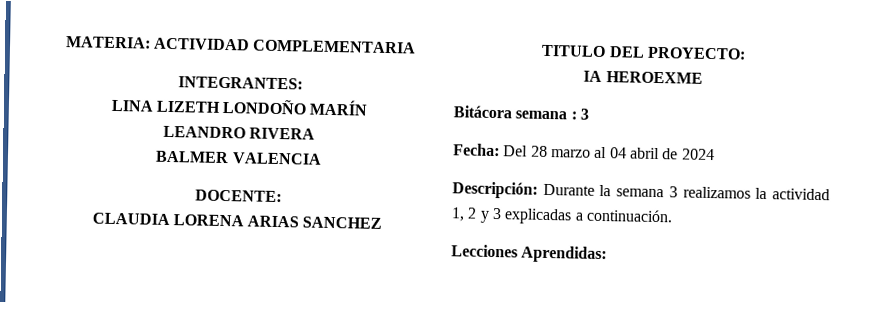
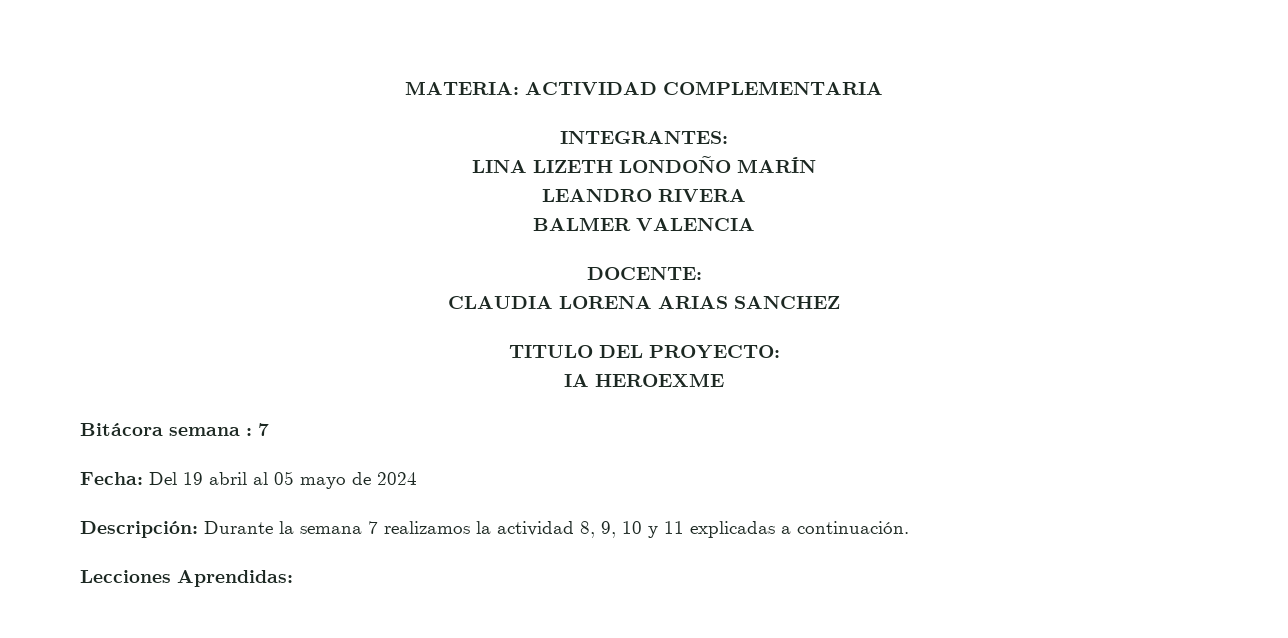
- Bitácora semana : 3
+ Bitácora semana : 7
- Fecha: Del 28 marzo al 04 abril de 2024
+ Fecha: Del 19 abril al 05 mayo de 2024
- Descripción: Durante la semana 3 realizamos la actividad 1, 2 y 3 explicadas a continuación.
+ Descripción: Durante la semana 7 realizamos la actividad 8, 9, 10 y 11 explicadas a continuación.

